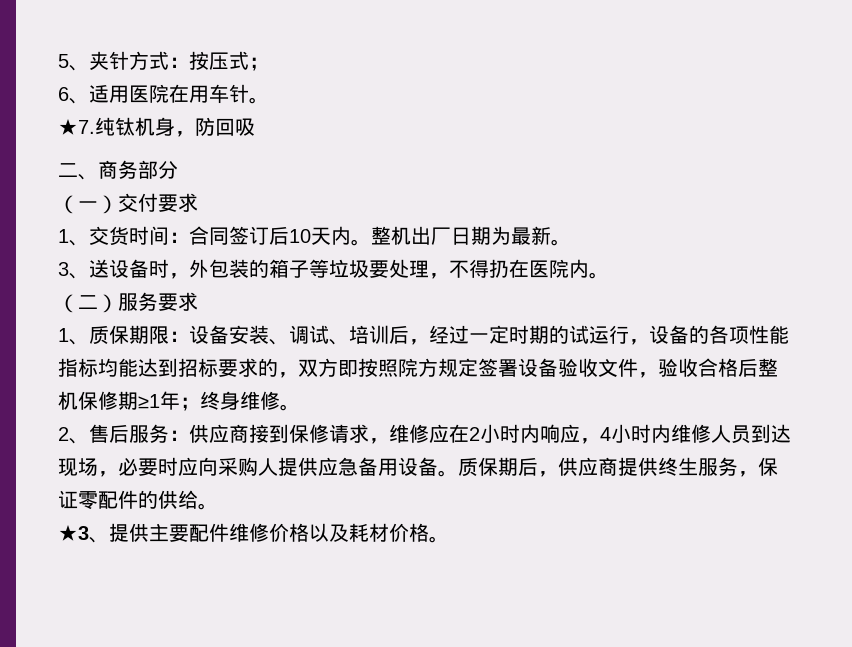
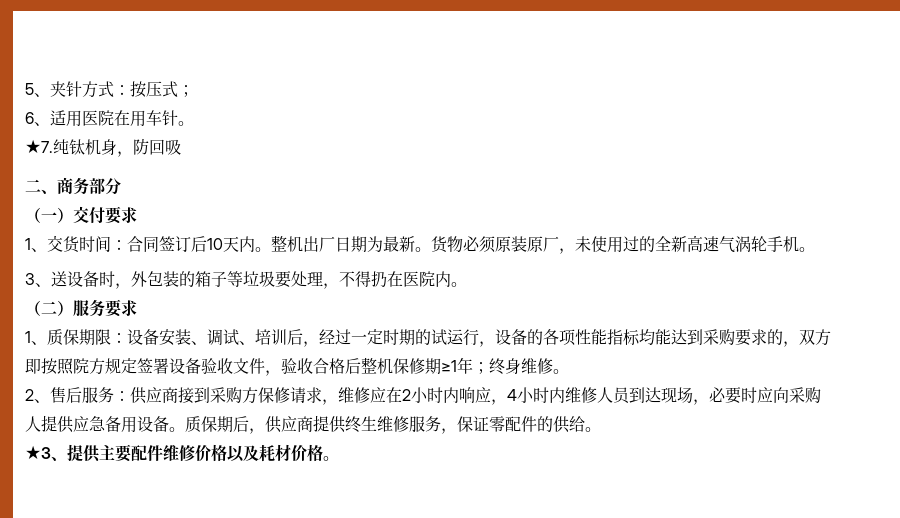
+ 货物必须原装原厂，未使用过的全新高速气涡轮手机。
- 1、质保期限：设备安装、调试、培训后，经过一定时期的试运行，设备的各项性能指标均能达到招标要求的，双方即按照院方规定签署设备验收文件，验收合格后整机保修期≥1年；终身维修。
+ 1、质保期限：设备安装、调试、培训后，经过一定时期的试运行，设备的各项性能指标均能达到采购要求的，双方即按照院方规定签署设备验收文件，验收合格后整机保修期≥1年；终身维修。
- 2、售后服务：供应商接到保修请求，维修应在2小时内响应，4小时内维修人员到达现场，必要时应向采购人提供应急备用设备。
+ 2、售后服务：供应商接到采购方保修请求，维修应在2小时内响应，4小时内维修人员到达现场，必要时应向采购人提供应急备用设备。
- 质保期后，供应商提供终生服务，保证零配件的供给。
+ 质保期后，供应商提供终生维修服务，保证零配件的供给。

